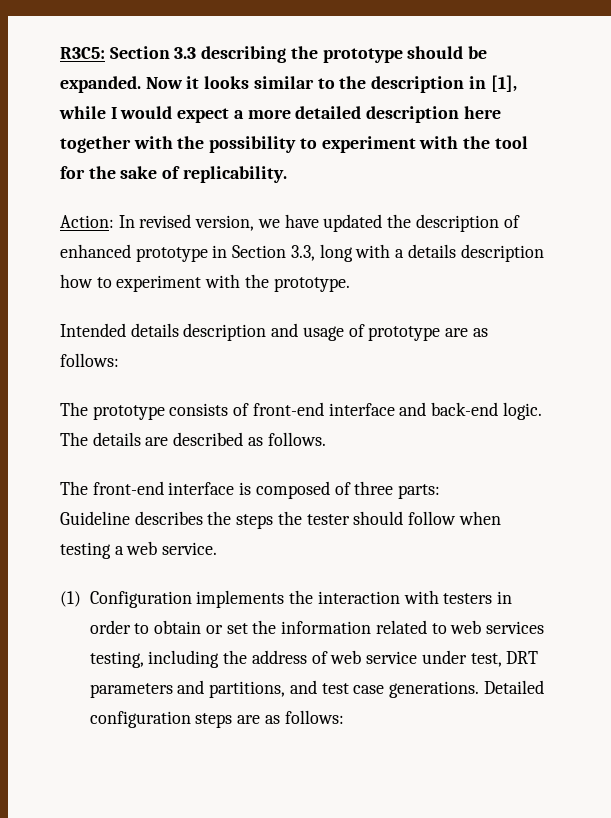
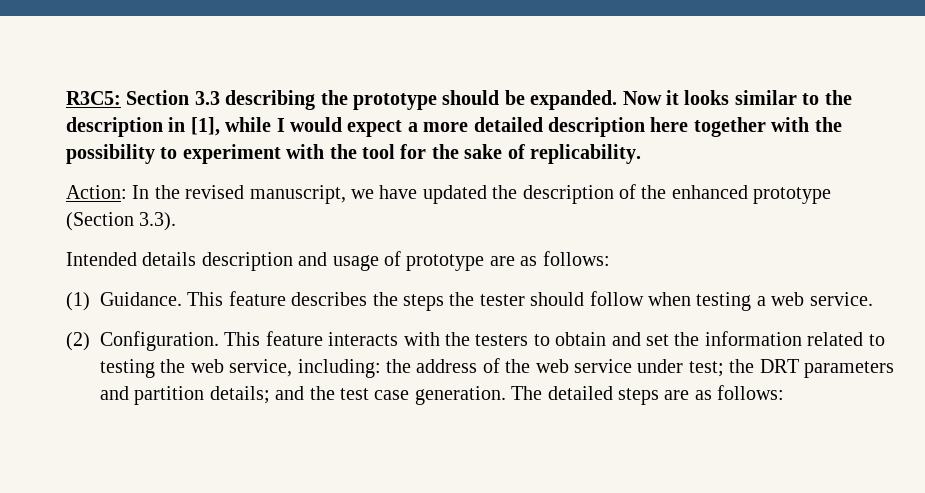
- Action: In revised version, we have updated the description of enhanced prototype in Section 3.3, long with a details description how to experiment with the prototype.
+ Action: In the revised manuscript, we have updated the description of the enhanced prototype (Section 3.3).
- The prototype consists of front-end interface and back-end logic. The details are described as follows.
- The front-end interface is composed of three parts:
- Guideline describes the steps the tester should follow when testing a web service.
+ (1) Guidance. This feature describes the steps the tester should follow when testing a web service.
- (1) Configuration implements the interaction with testers in order to obtain or set the information related to web services testing, including the address of web service under test, DRT parameters and partitions, and test case generations. Detailed configuration steps are as follows:
+ (2) Configuration. This feature interacts with the testers to obtain and set the information related to testing the web service, including: the address of the web service under test; the DRT parameters and partition details; and the test case generation. The detailed steps are as follows:

